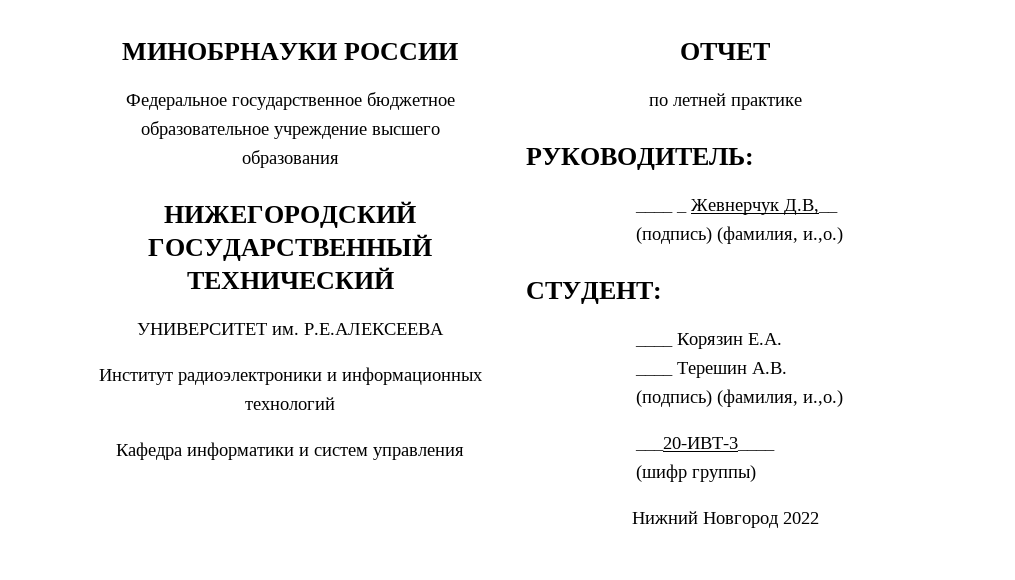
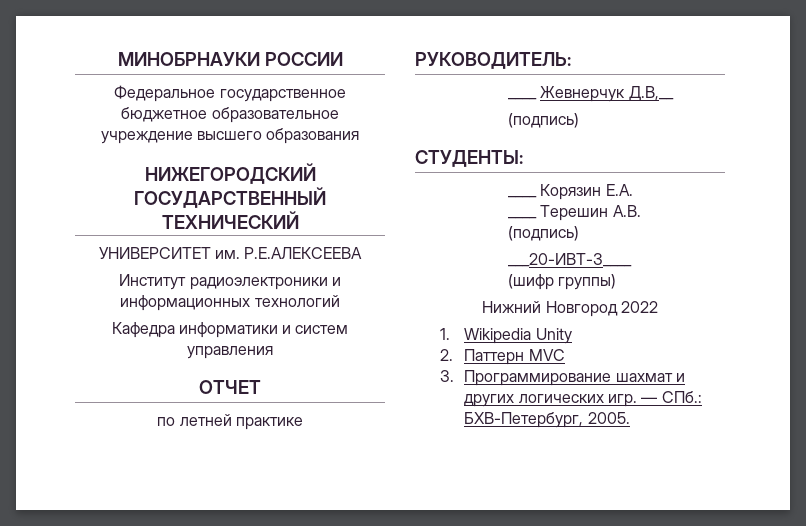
- ____ _ Жевнерчук Д.В,__
- (подпись) (фамилия, и.,о.)
- СТУДЕНТ:
+ ____ Жевнерчук Д.В,__
+ (подпись)
+ СТУДЕНТЫ:
  ____ Терешин А.В.
- (подпись) (фамилия, и.,о.)
+ (подпись)
+ 1. Wikipedia Unity
+ 2. Паттерн MVC
+ 3. Программирование шахмат и других логических игр. — СПб.: БХВ-Петербург, 2005.

